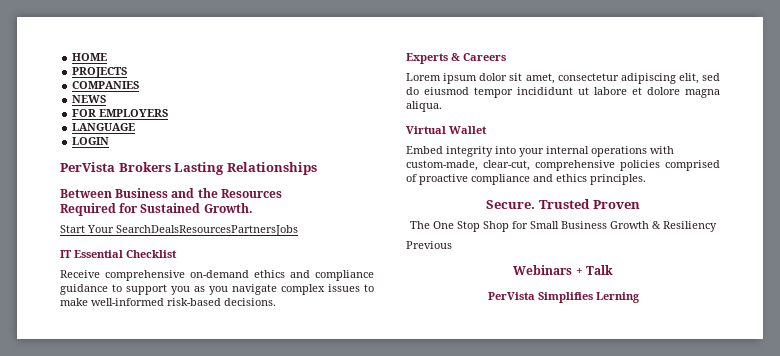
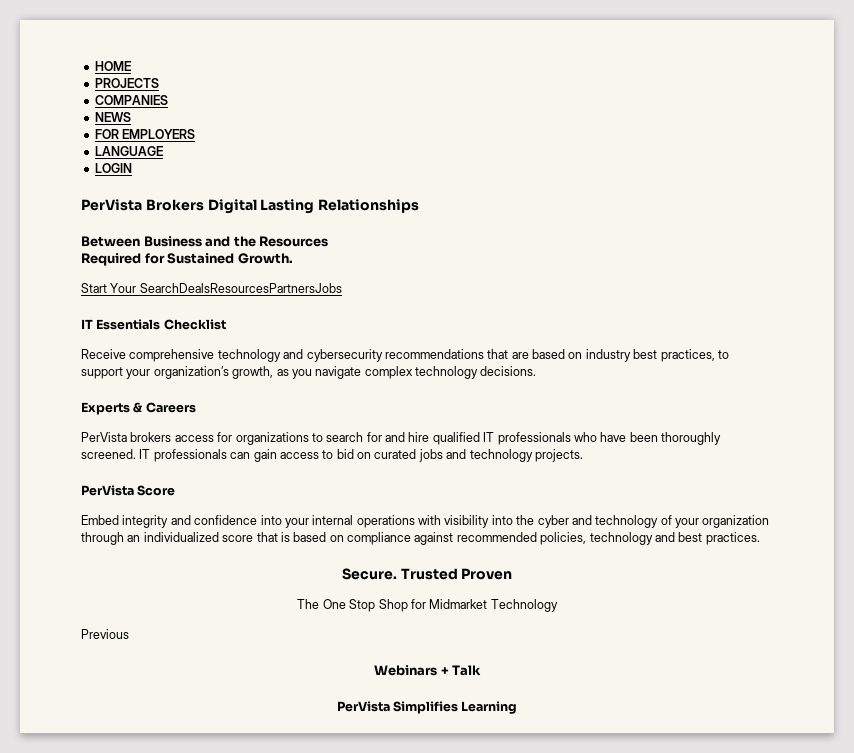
- PerVista Brokers Lasting Relationships
+ PerVista Brokers Digital Lasting Relationships
- IT Essential Checklist
+ IT Essentials Checklist
- Receive comprehensive on-demand ethics and compliance guidance to support you as you navigate complex issues to make well-informed risk-based decisions.
+ Receive comprehensive technology and cybersecurity recommendations that are based on industry best practices, to support your organization’s growth, as you navigate complex technology decisions.
  Experts & Careers
- Lorem ipsum dolor sit amet, consectetur adipiscing elit, sed do eiusmod tempor incididunt ut labore et dolore magna aliqua.
- Virtual Wallet
+ PerVista brokers access for organizations to search for and hire qualified IT professionals who have been thoroughly screened. IT professionals can gain access to bid on curated jobs and technology projects.
+ PerVista Score
- Embed integrity into your internal operations with custom-made, clear-cut, comprehensive policies comprised of proactive compliance and ethics principles.
+ Embed integrity and confidence into your internal operations with visibility into the cyber and technology of your organization through an individualized score that is based on compliance against recommended policies, technology and best practices.
- The One Stop Shop for Small Business Growth & Resiliency
+ The One Stop Shop for Midmarket Technology
- PerVista Simplifies Lerning
+ PerVista Simplifies Learning

